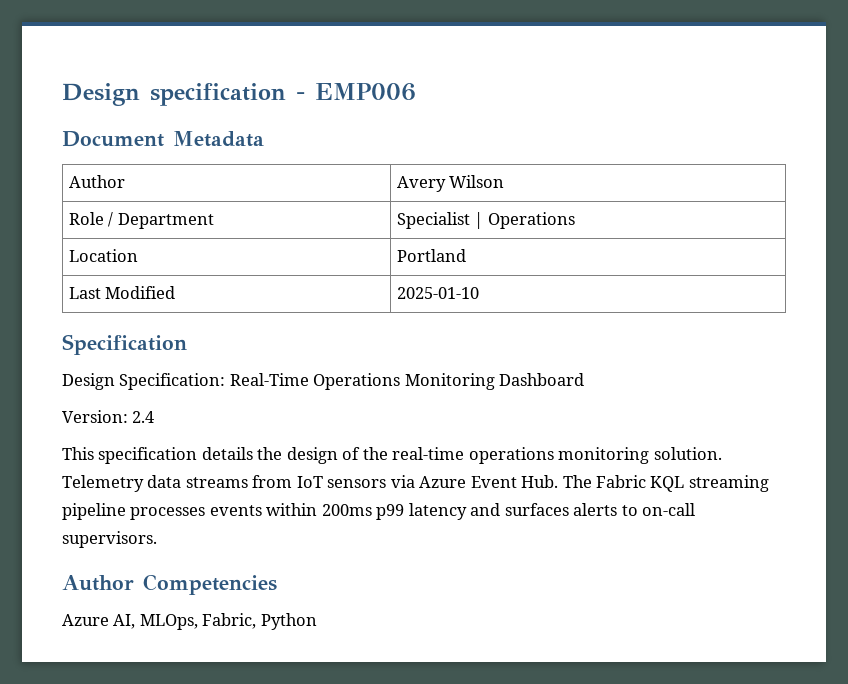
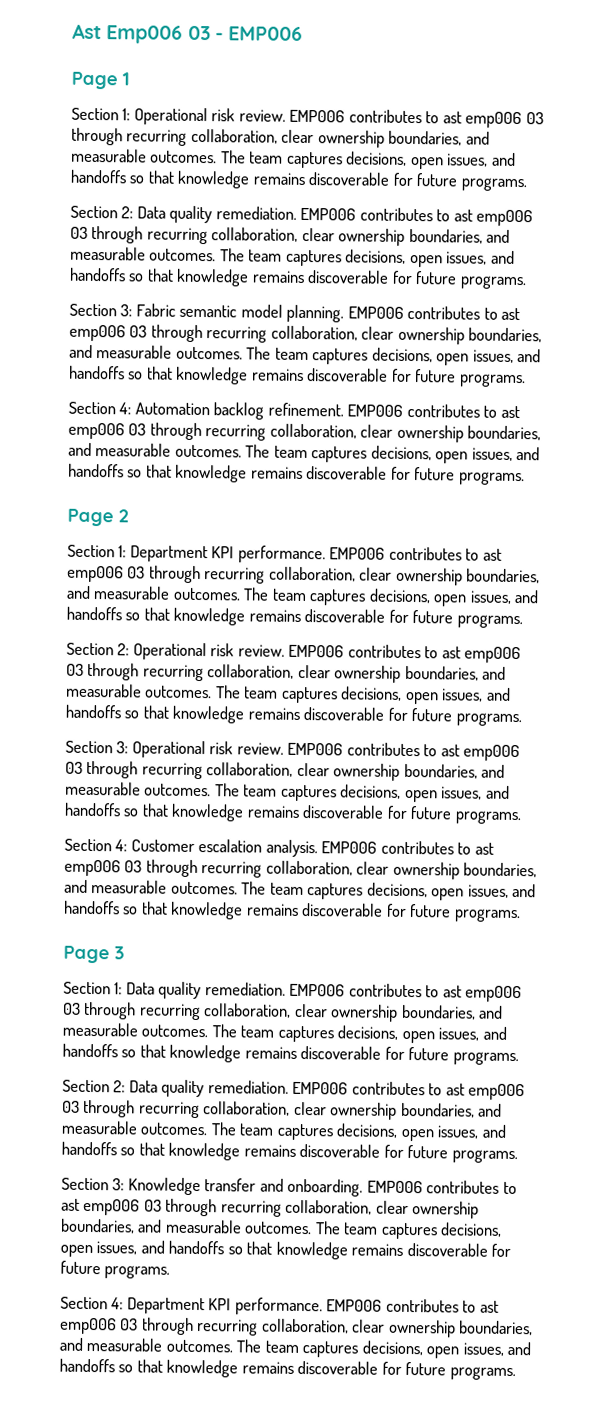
- Design specification - EMP006
+ Ast Emp006 03 - EMP006
- Document Metadata
- Author | Avery Wilson
- Role / Department | Specialist | Operations
- Location | Portland
- Last Modified | 2025-01-10
- Specification
- Design Specification: Real-Time Operations Monitoring Dashboard
- Version: 2.4
- This specification details the design of the real-time operations monitoring solution. Telemetry data streams from IoT sensors via Azure Event Hub. The Fabric KQL streaming pipeline processes events within 200ms p99 latency and surfaces alerts to on-call supervisors.
- Author Competencies
- Azure AI, MLOps, Fabric, Python
+ Page 1
+ Section 1: Operational risk review. EMP006 contributes to ast emp006 03 through recurring collaboration, clear ownership boundaries, and measurable outcomes. The team captures decisions, open issues, and handoffs so that knowledge remains discoverable for future programs.
+ Section 2: Data quality remediation. EMP006 contributes to ast emp006 03 through recurring collaboration, clear ownership boundaries, and measurable outcomes. The team captures decisions, open issues, and handoffs so that knowledge remains discoverable for future programs.
+ Section 3: Fabric semantic model planning. EMP006 contributes to ast emp006 03 through recurring collaboration, clear ownership boundaries, and measurable outcomes. The team captures decisions, open issues, and handoffs so that knowledge remains discoverable for future programs.
+ Section 4: Automation backlog refinement. EMP006 contributes to ast emp006 03 through recurring collaboration, clear ownership boundaries, and measurable outcomes. The team captures decisions, open issues, and handoffs so that knowledge remains discoverable for future programs.
+ Page 2
+ Section 1: Department KPI performance. EMP006 contributes to ast emp006 03 through recurring collaboration, clear ownership boundaries, and measurable outcomes. The team captures decisions, open issues, and handoffs so that knowledge remains discoverable for future programs.
+ Section 2: Operational risk review. EMP006 contributes to ast emp006 03 through recurring collaboration, clear ownership boundaries, and measurable outcomes. The team captures decisions, open issues, and handoffs so that knowledge remains discoverable for future programs.
+ Section 3: Operational risk review. EMP006 contributes to ast emp006 03 through recurring collaboration, clear ownership boundaries, and measurable outcomes. The team captures decisions, open issues, and handoffs so that knowledge remains discoverable for future programs.
+ Section 4: Customer escalation analysis. EMP006 contributes to ast emp006 03 through recurring collaboration, clear ownership boundaries, and measurable outcomes. The team captures decisions, open issues, and handoffs so that knowledge remains discoverable for future programs.
+ Page 3
+ Section 1: Data quality remediation. EMP006 contributes to ast emp006 03 through recurring collaboration, clear ownership boundaries, and measurable outcomes. The team captures decisions, open issues, and handoffs so that knowledge remains discoverable for future programs.
+ Section 2: Data quality remediation. EMP006 contributes to ast emp006 03 through recurring collaboration, clear ownership boundaries, and measurable outcomes. The team captures decisions, open issues, and handoffs so that knowledge remains discoverable for future programs.
+ Section 3: Knowledge transfer and onboarding. EMP006 contributes to ast emp006 03 through recurring collaboration, clear ownership boundaries, and measurable outcomes. The team captures decisions, open issues, and handoffs so that knowledge remains discoverable for future programs.
+ Section 4: Department KPI performance. EMP006 contributes to ast emp006 03 through recurring collaboration, clear ownership boundaries, and measurable outcomes. The team captures decisions, open issues, and handoffs so that knowledge remains discoverable for future programs.

